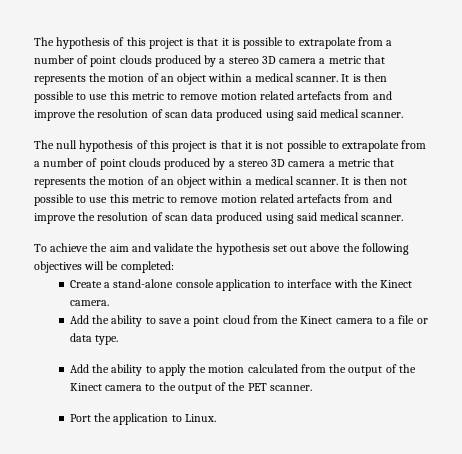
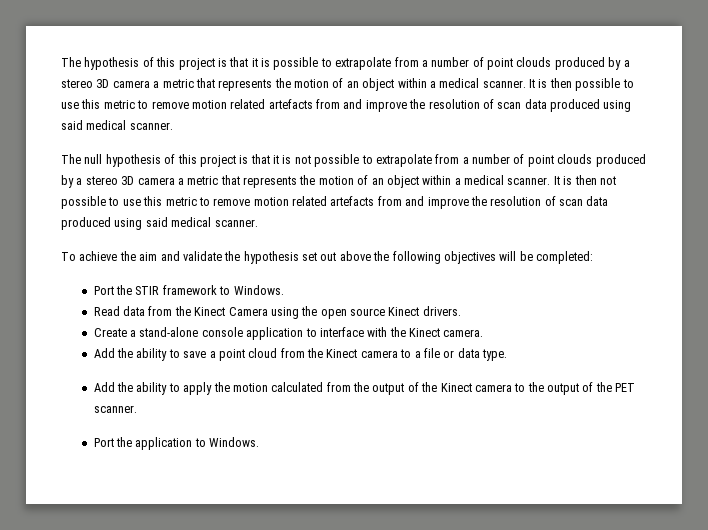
+ Port the STIR framework to Windows.
+ Read data from the Kinect Camera using the open source Kinect drivers.
- Port the application to Linux.
+ Port the application to Windows.

